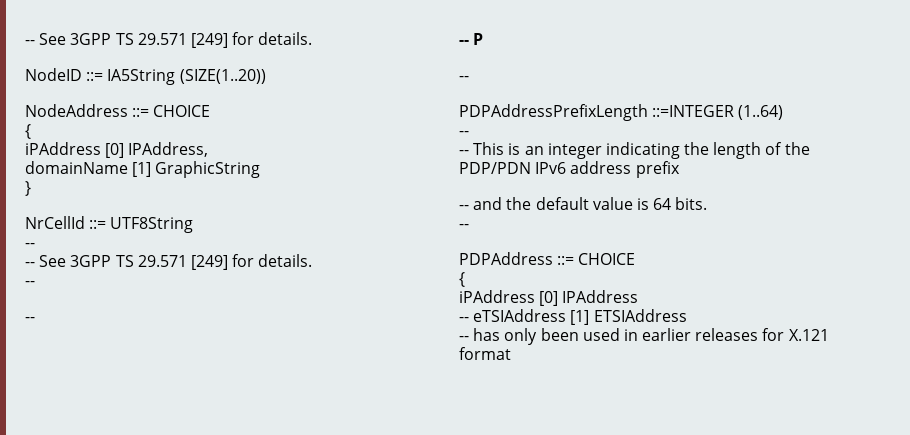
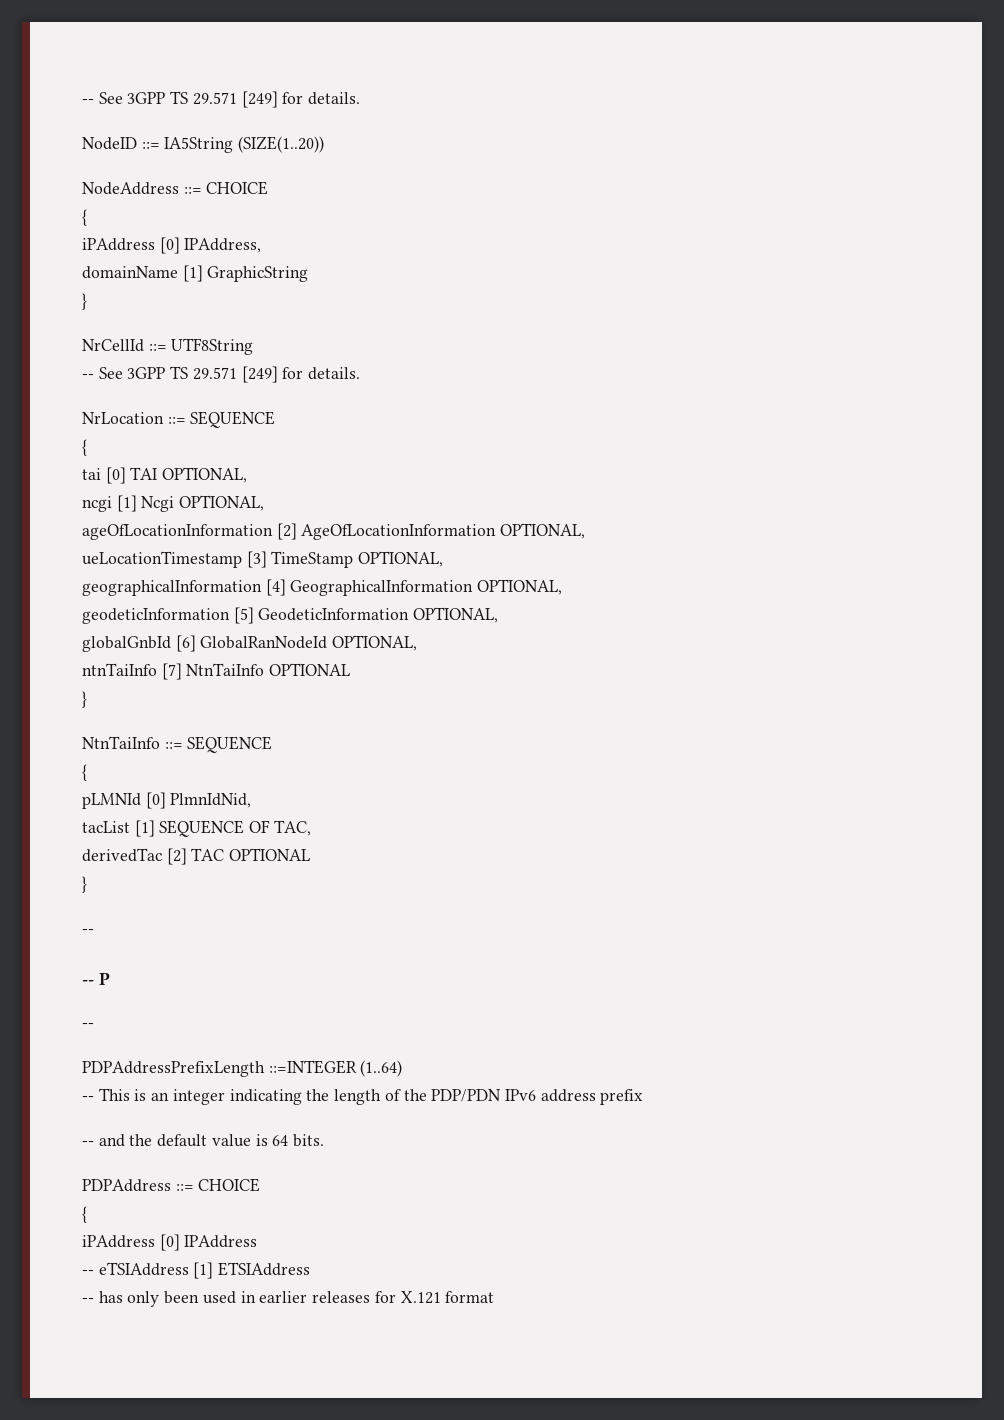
  NrCellId ::= UTF8String
- --
  -- See 3GPP TS 29.571 [249] for details.
- --
+ NrLocation ::= SEQUENCE
+ {
+ tai [0] TAI OPTIONAL,
+ ncgi [1] Ncgi OPTIONAL,
+ ageOfLocationInformation [2] AgeOfLocationInformation OPTIONAL,
+ ueLocationTimestamp [3] TimeStamp OPTIONAL,
+ geographicalInformation [4] GeographicalInformation OPTIONAL,
+ geodeticInformation [5] GeodeticInformation OPTIONAL,
+ globalGnbId [6] GlobalRanNodeId OPTIONAL,
+ ntnTaiInfo [7] NtnTaiInfo OPTIONAL
+ }
+ NtnTaiInfo ::= SEQUENCE
+ {
+ pLMNId [0] PlmnIdNid,
+ tacList [1] SEQUENCE OF TAC,
+ derivedTac [2] TAC OPTIONAL
+ }
  PDPAddressPrefixLength ::=INTEGER (1..64)
- --
  -- and the default value is 64 bits.
- --

